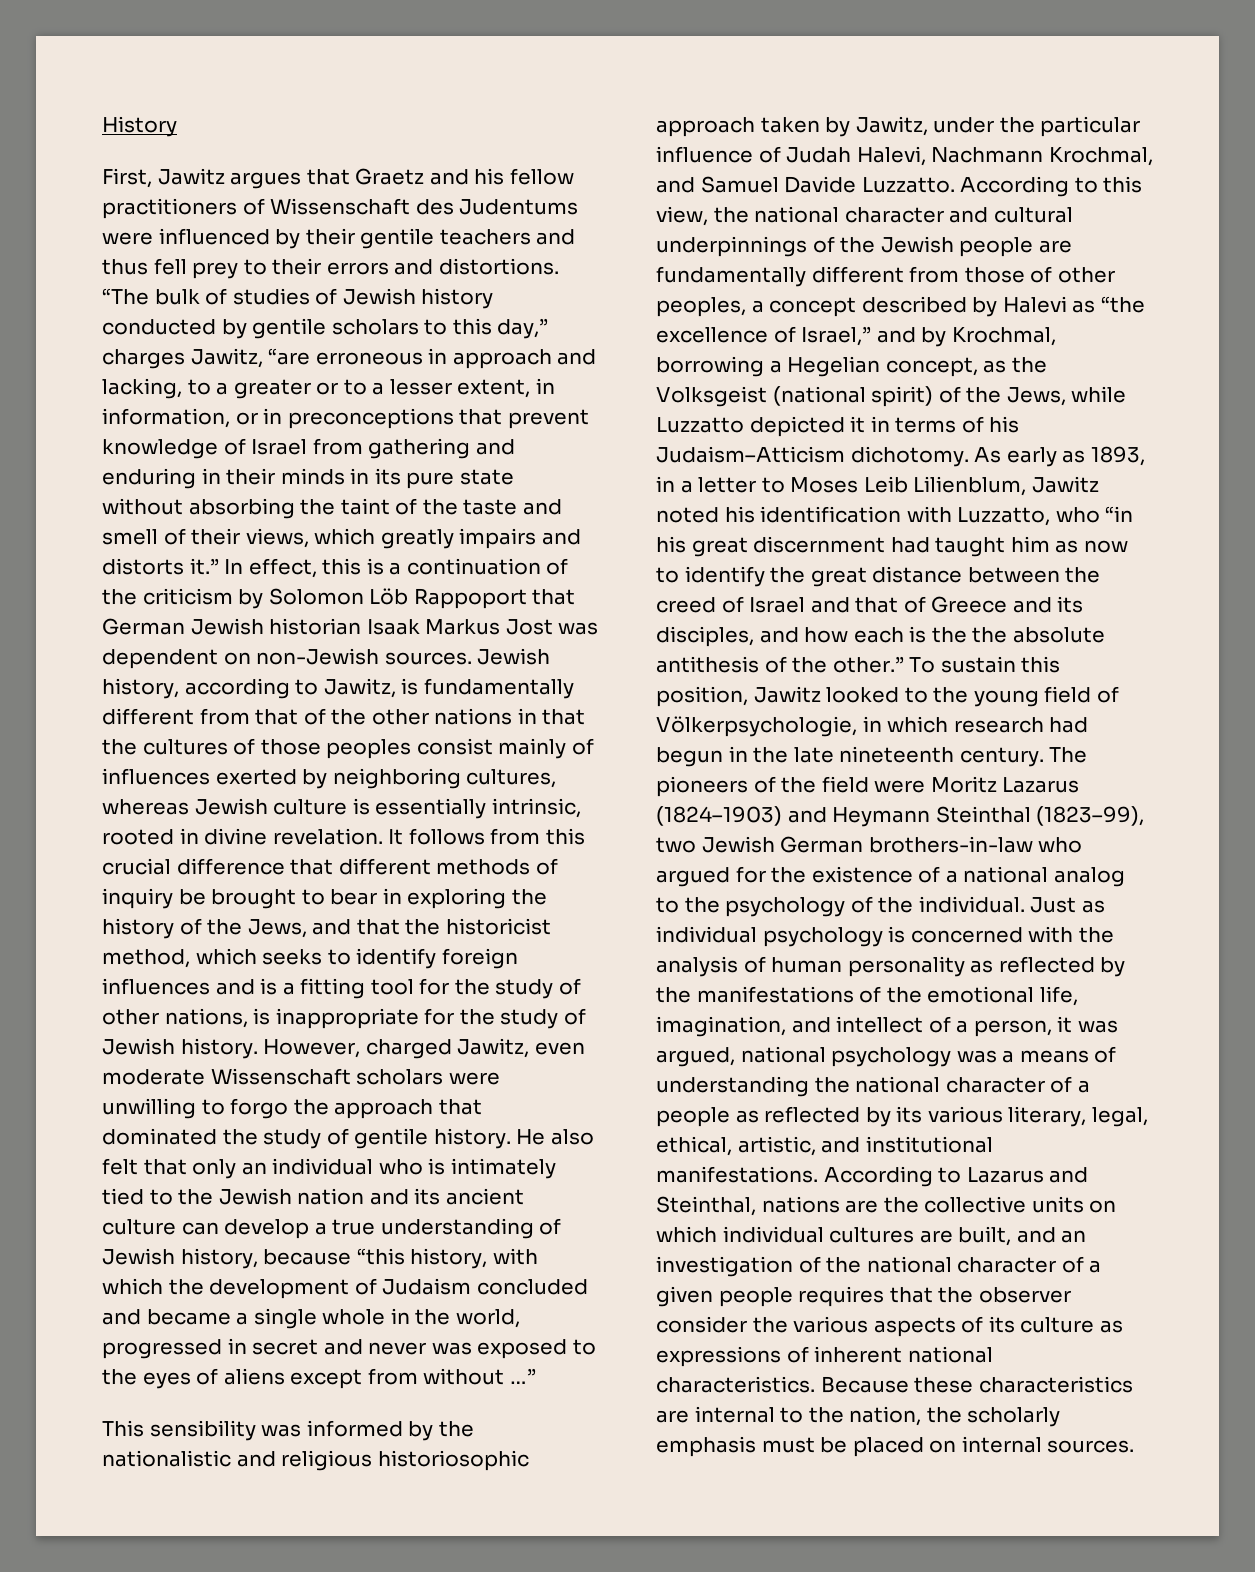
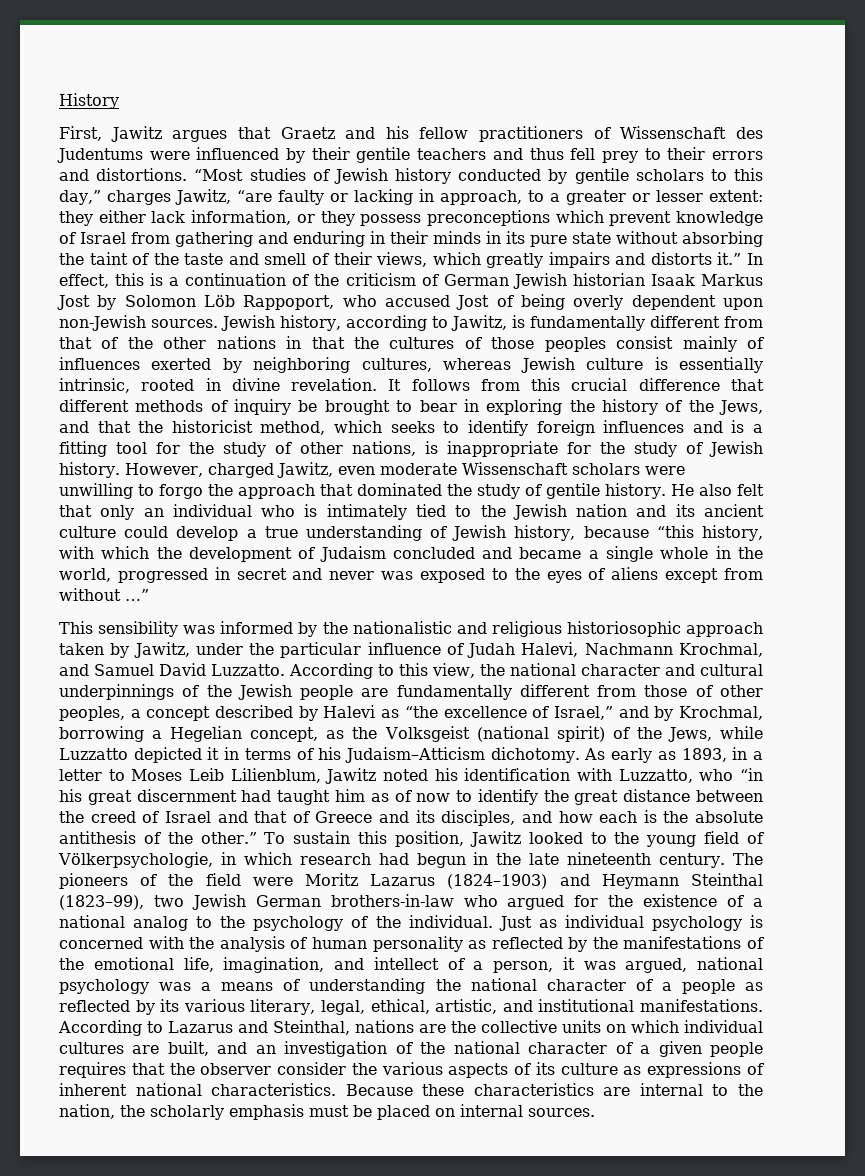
- “The bulk of studies of Jewish history conducted by gentile scholars to this day,” charges Jawitz, “are erroneous in approach and lacking, to a greater or to a lesser extent, in information, or in preconceptions that prevent knowledge of Israel from gathering and enduring in their minds in its pure state without absorbing the taint of the taste and smell of their views, which greatly impairs and distorts it.”
+ “Most studies of Jewish history conducted by gentile scholars to this day,” charges Jawitz, “are faulty or lacking in approach, to a greater or lesser extent: they either lack information, or they possess preconceptions which prevent knowledge of Israel from gathering and enduring in their minds in its pure state without absorbing the taint of the taste and smell of their views, which greatly impairs and distorts it.”
- In effect, this is a continuation of the criticism by Solomon Löb Rappoport that German Jewish historian Isaak Markus Jost was dependent on non-Jewish sources.
+ In effect, this is a continuation of the criticism of German Jewish historian Isaak Markus Jost by Solomon Löb Rappoport, who accused Jost of being overly dependent upon non-Jewish sources.
- He also felt that only an individual who is intimately tied to the Jewish nation and its ancient culture can develop a true understanding of Jewish history, because “this history, with which the development of Judaism concluded and became a single whole in the world, progressed in secret and never was exposed to the eyes of aliens except from without …”
+ He also felt that only an individual who is intimately tied to the Jewish nation and its ancient culture could develop a true understanding of Jewish history, because “this history, with which the development of Judaism concluded and became a single whole in the world, progressed in secret and never was exposed to the eyes of aliens except from without …”
- This sensibility was informed by the nationalistic and religious historiosophic approach taken by Jawitz, under the particular influence of Judah Halevi, Nachmann Krochmal, and Samuel Davide Luzzatto.
+ This sensibility was informed by the nationalistic and religious historiosophic approach taken by Jawitz, under the particular influence of Judah Halevi, Nachmann Krochmal, and Samuel David Luzzatto.
- As early as 1893, in a letter to Moses Leib Lilienblum, Jawitz noted his identification with Luzzatto, who “in his great discernment had taught him as now to identify the great distance between the creed of Israel and that of Greece and its disciples, and how each is the the absolute antithesis of the other.”
+ As early as 1893, in a letter to Moses Leib Lilienblum, Jawitz noted his identification with Luzzatto, who “in his great discernment had taught him as of now to identify the great distance between the creed of Israel and that of Greece and its disciples, and how each is the absolute antithesis of the other.”

